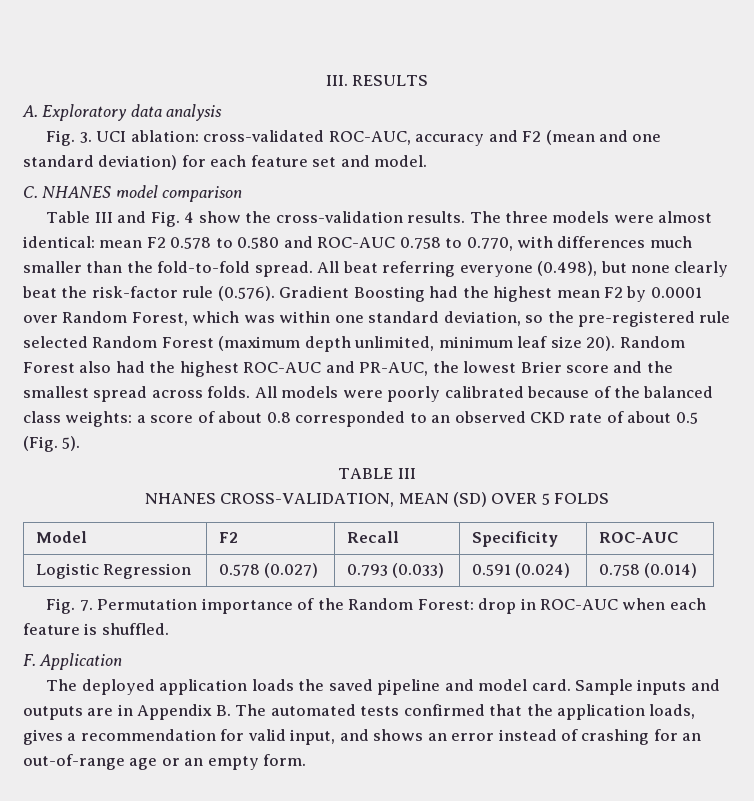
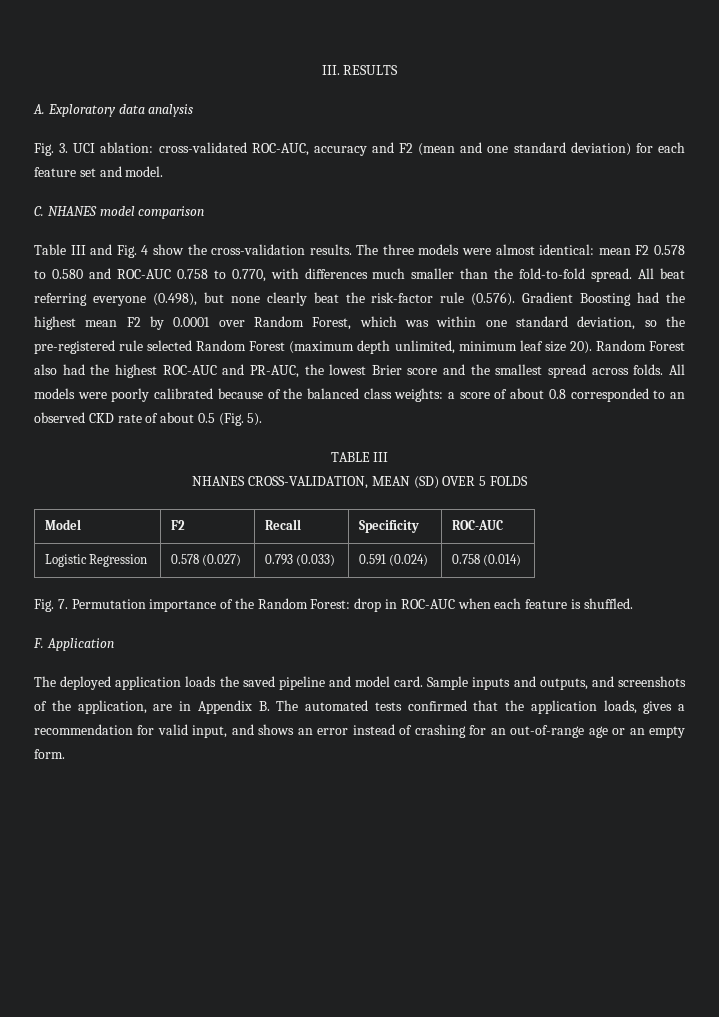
- Sample inputs and outputs are in Appendix B. The automated tests confirmed that the application loads, gives a recommendation for valid input, and shows an error instead of crashing for an out-of-range age or an empty form.
+ Sample inputs and outputs, and screenshots of the application, are in Appendix B. The automated tests confirmed that the application loads, gives a recommendation for valid input, and shows an error instead of crashing for an out-of-range age or an empty form.

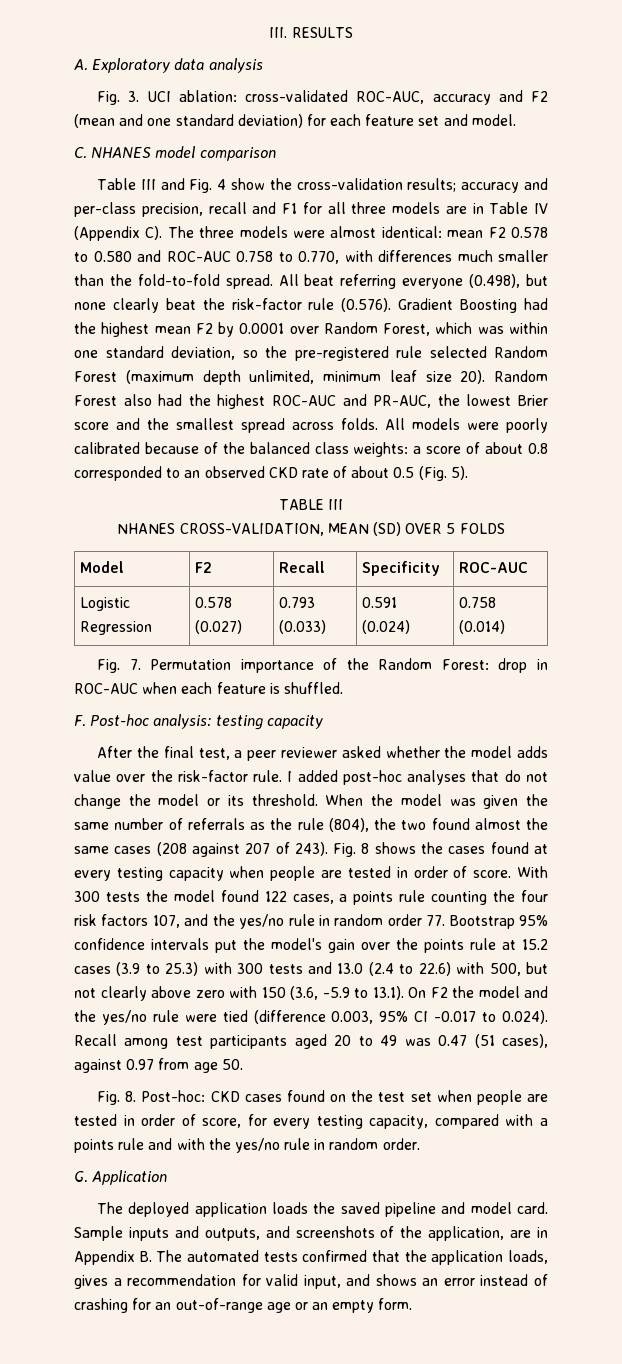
- Table III and Fig. 4 show the cross-validation results. The three models were almost identical: mean F2 0.578 to 0.580 and ROC-AUC 0.758 to 0.770, with differences much smaller than the fold-to-fold spread.
+ Table III and Fig. 4 show the cross-validation results; accuracy and per-class precision, recall and F1 for all three models are in Table IV (Appendix C). The three models were almost identical: mean F2 0.578 to 0.580 and ROC-AUC 0.758 to 0.770, with differences much smaller than the fold-to-fold spread.
- F. Application
+ F. Post-hoc analysis: testing capacity
+ After the final test, a peer reviewer asked whether the model adds value over the risk-factor rule. I added post-hoc analyses that do not change the model or its threshold. When the model was given the same number of referrals as the rule (804), the two found almost the same cases (208 against 207 of 243). Fig. 8 shows the cases found at every testing capacity when people are tested in order of score. With 300 tests the model found 122 cases, a points rule counting the four risk factors 107, and the yes/no rule in random order 77. Bootstrap 95% confidence intervals put the model's gain over the points rule at 15.2 cases (3.9 to 25.3) with 300 tests and 13.0 (2.4 to 22.6) with 500, but not clearly above zero with 150 (3.6, -5.9 to 13.1). On F2 the model and the yes/no rule were tied (difference 0.003, 95% CI -0.017 to 0.024). Recall among test participants aged 20 to 49 was 0.47 (51 cases), against 0.97 from age 50.
+ Fig. 8. Post-hoc: CKD cases found on the test set when people are tested in order of score, for every testing capacity, compared with a points rule and with the yes/no rule in random order.
+ G. Application

